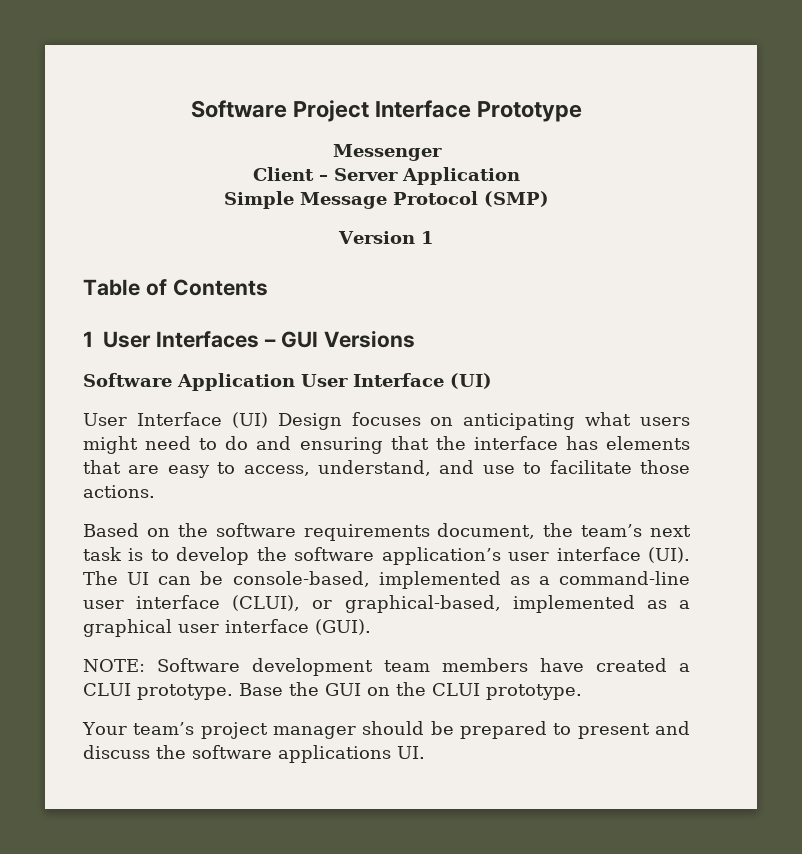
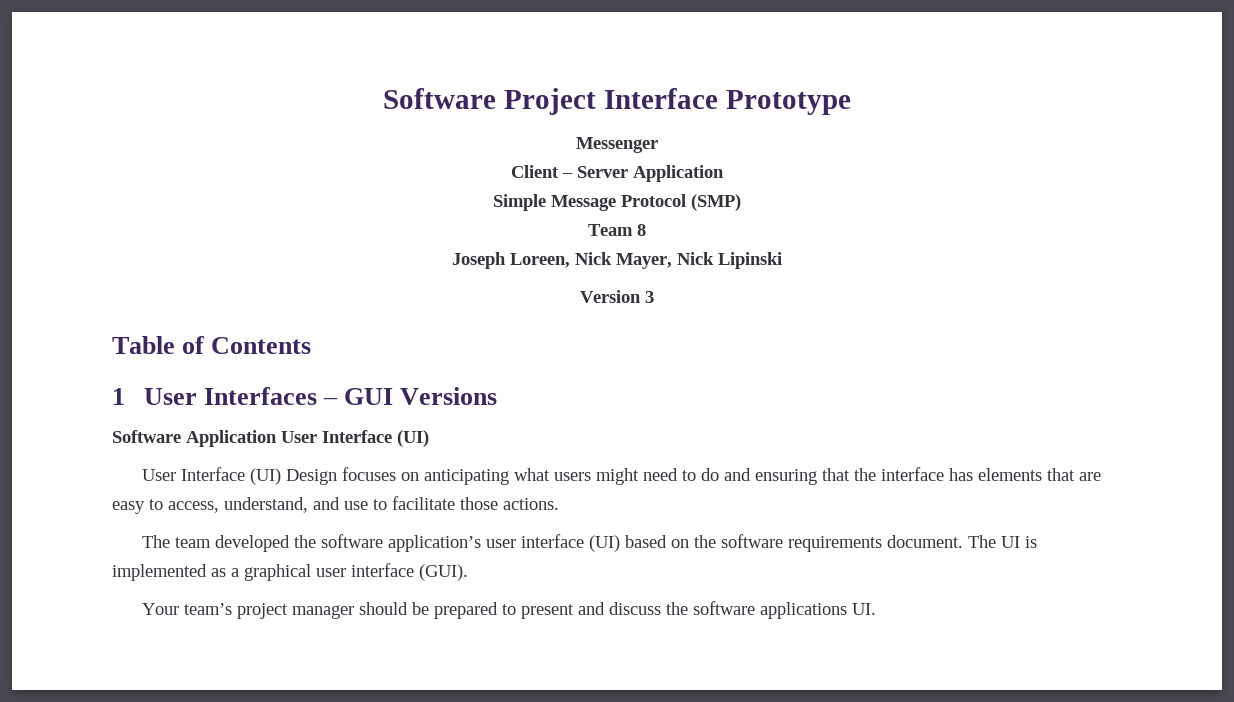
+ Team 8
+ Joseph Loreen, Nick Mayer, Nick Lipinski
- Version 1
+ Version 3
- Based on the software requirements document, the team’s next task is to develop the software application’s user interface (UI). The UI can be console-based, implemented as a command-line user interface (CLUI), or graphical-based, implemented as a graphical user interface (GUI).
+ The team developed the software application’s user interface (UI) based on the software requirements document. The UI is implemented as a graphical user interface (GUI).
- NOTE: Software development team members have created a CLUI prototype. Base the GUI on the CLUI prototype.

